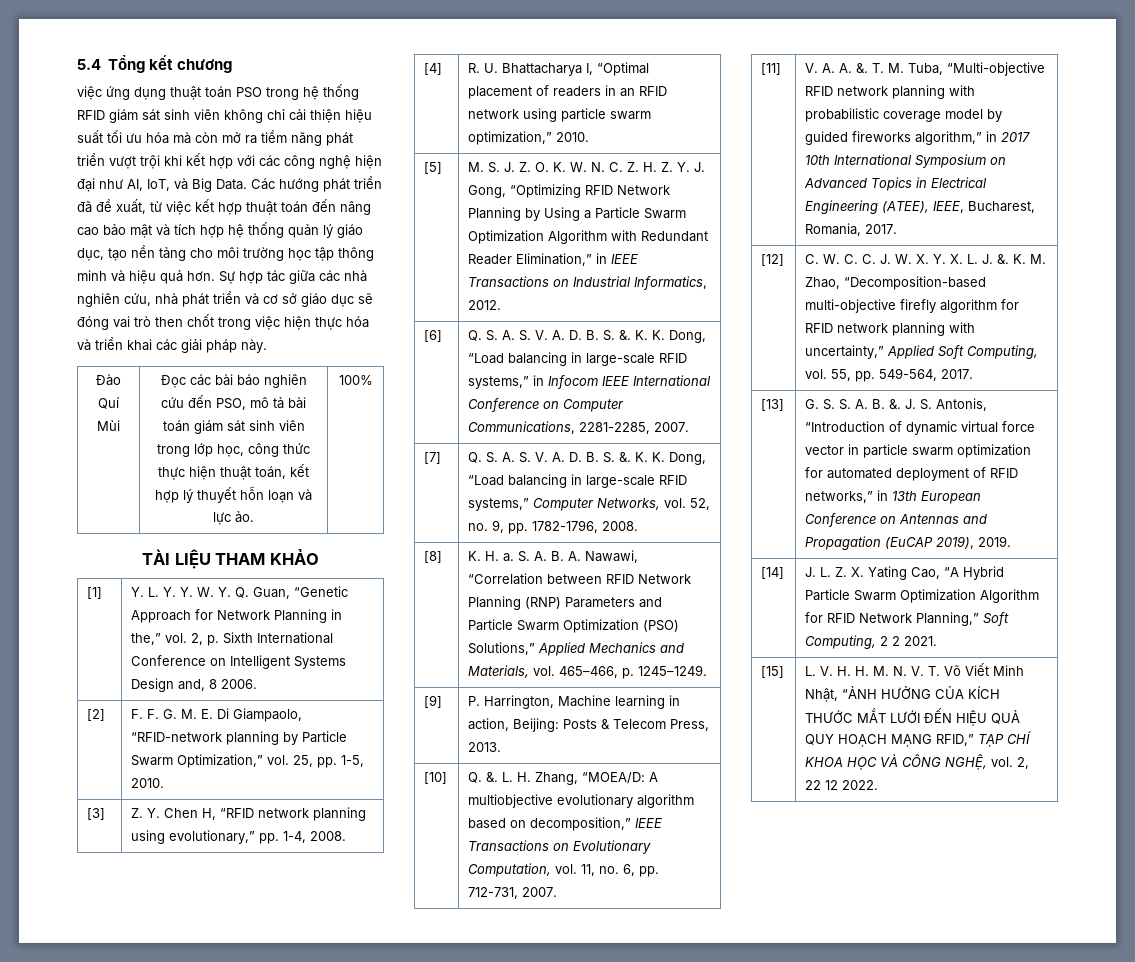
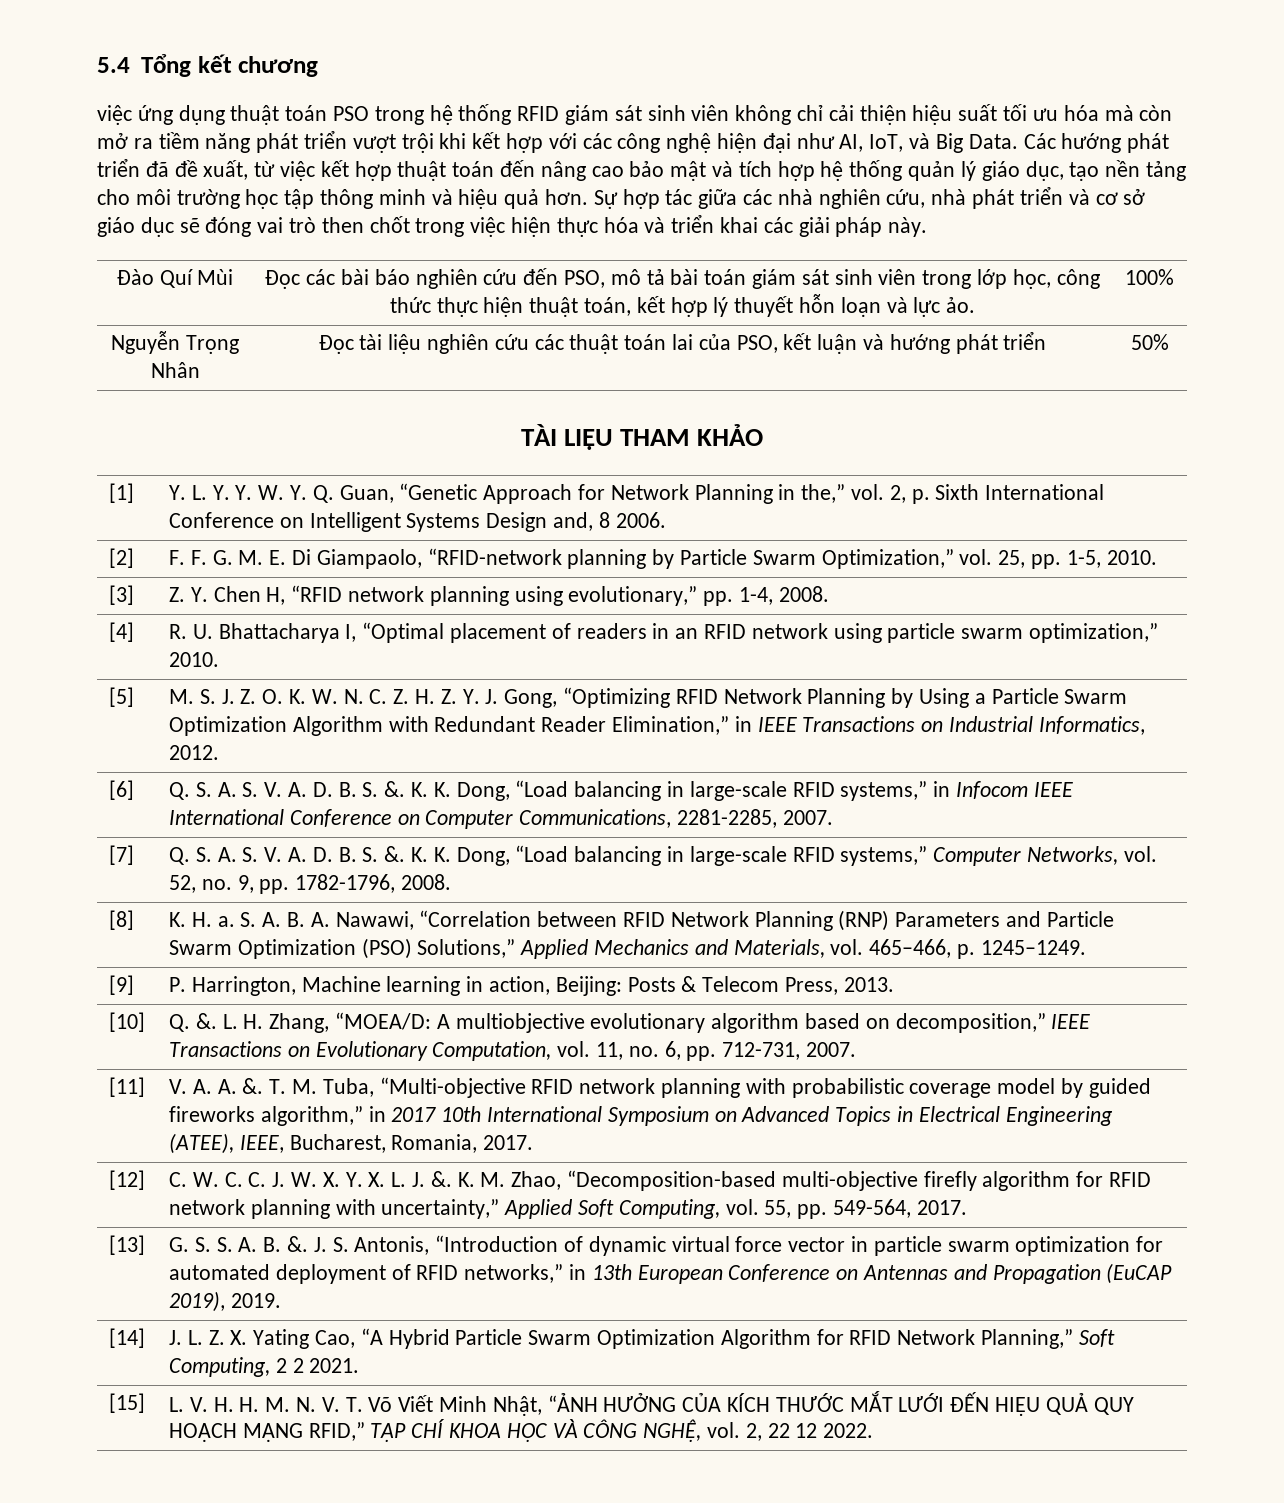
+ Nguyễn Trọng Nhân | Đọc tài liệu nghiên cứu các thuật toán lai của PSO, kết luận và hướng phát triển | 50%

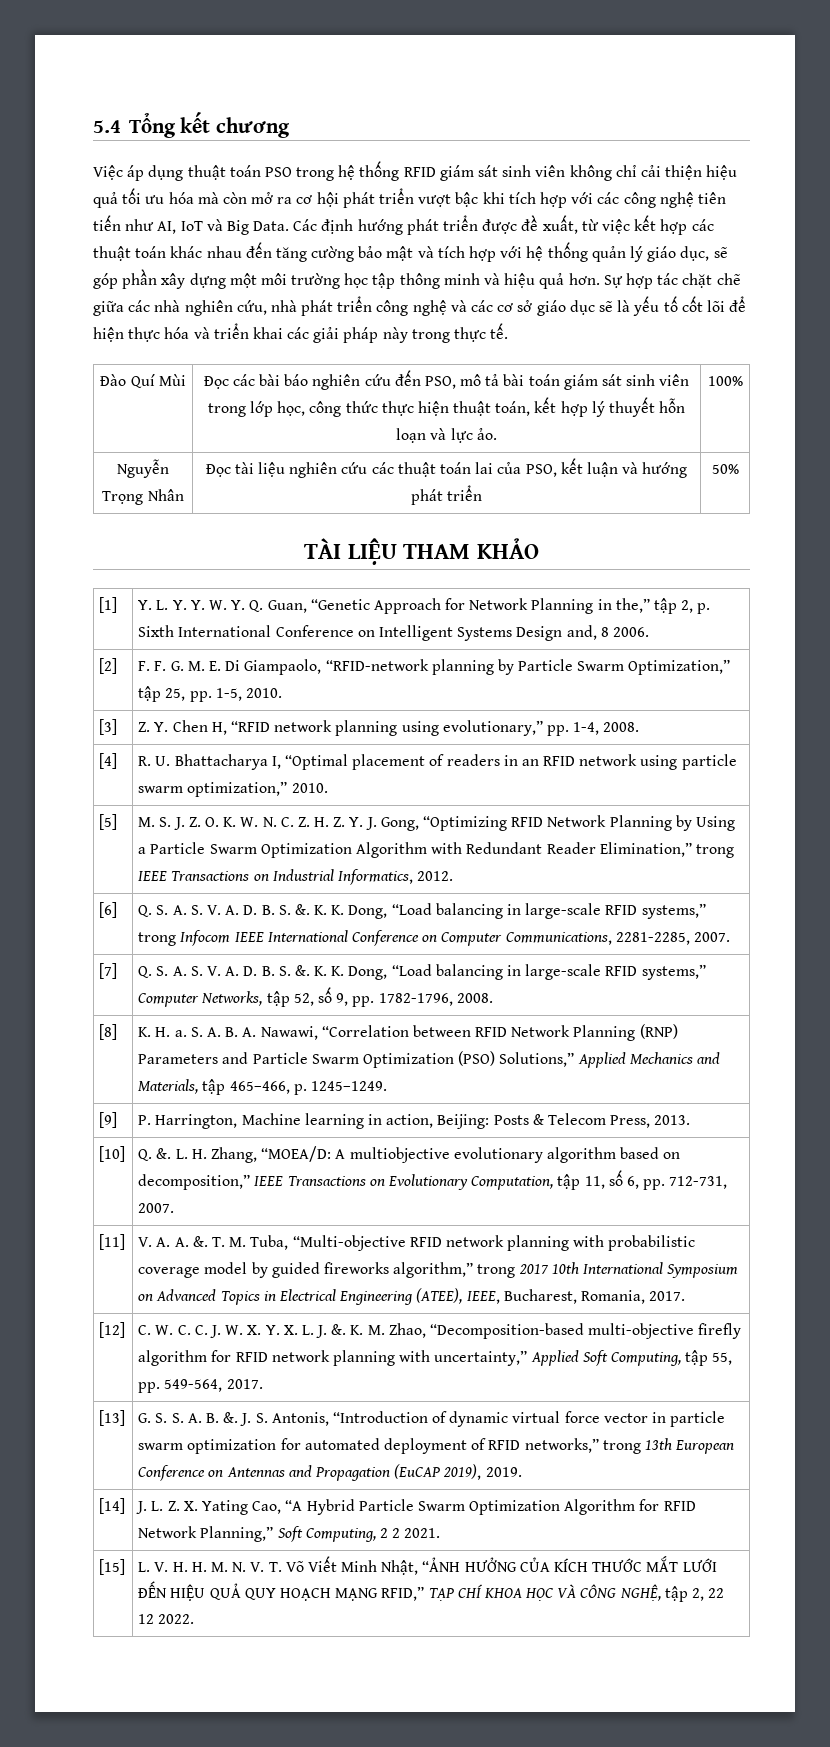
- việc ứng dụng thuật toán PSO trong hệ thống RFID giám sát sinh viên không chỉ cải thiện hiệu suất tối ưu hóa mà còn mở ra tiềm năng phát triển vượt trội khi kết hợp với các công nghệ hiện đại như AI, IoT, và Big Data.
+ Việc áp dụng thuật toán PSO trong hệ thống RFID giám sát sinh viên không chỉ cải thiện hiệu quả tối ưu hóa mà còn mở ra cơ hội phát triển vượt bậc khi tích hợp với các công nghệ tiên tiến như AI, IoT và Big Data.
- Các hướng phát triển đã đề xuất, từ việc kết hợp thuật toán đến nâng cao bảo mật và tích hợp hệ thống quản lý giáo dục, tạo nền tảng cho môi trường học tập thông minh và hiệu quả hơn.
+ Các định hướng phát triển được đề xuất, từ việc kết hợp các thuật toán khác nhau đến tăng cường bảo mật và tích hợp với hệ thống quản lý giáo dục, sẽ góp phần xây dựng một môi trường học tập thông minh và hiệu quả hơn.
- Sự hợp tác giữa các nhà nghiên cứu, nhà phát triển và cơ sở giáo dục sẽ đóng vai trò then chốt trong việc hiện thực hóa và triển khai các giải pháp này.
+ Sự hợp tác chặt chẽ giữa các nhà nghiên cứu, nhà phát triển công nghệ và các cơ sở giáo dục sẽ là yếu tố cốt lõi để hiện thực hóa và triển khai các giải pháp này trong thực tế.
- [1] | Y. L. Y. Y. W. Y. Q. Guan, “Genetic Approach for Network Planning in the,” vol. 2, p. Sixth International Conference on Intelligent Systems Design and, 8 2006.
+ [1] | Y. L. Y. Y. W. Y. Q. Guan, “Genetic Approach for Network Planning in the,” tập 2, p. Sixth International Conference on Intelligent Systems Design and, 8 2006.
- [2] | F. F. G. M. E. Di Giampaolo, “RFID-network planning by Particle Swarm Optimization,” vol. 25, pp. 1-5, 2010.
+ [2] | F. F. G. M. E. Di Giampaolo, “RFID-network planning by Particle Swarm Optimization,” tập 25, pp. 1-5, 2010.
- [5] | M. S. J. Z. O. K. W. N. C. Z. H. Z. Y. J. Gong, “Optimizing RFID Network Planning by Using a Particle Swarm Optimization Algorithm with Redundant Reader Elimination,” in IEEE Transactions on Industrial Informatics, 2012.
+ [5] | M. S. J. Z. O. K. W. N. C. Z. H. Z. Y. J. Gong, “Optimizing RFID Network Planning by Using a Particle Swarm Optimization Algorithm with Redundant Reader Elimination,” trong IEEE Transactions on Industrial Informatics, 2012.
- [6] | Q. S. A. S. V. A. D. B. S. &. K. K. Dong, “Load balancing in large-scale RFID systems,” in Infocom IEEE International Conference on Computer Communications, 2281-2285, 2007.
+ [6] | Q. S. A. S. V. A. D. B. S. &. K. K. Dong, “Load balancing in large-scale RFID systems,” trong Infocom IEEE International Conference on Computer Communications, 2281-2285, 2007.
- [7] | Q. S. A. S. V. A. D. B. S. &. K. K. Dong, “Load balancing in large-scale RFID systems,” Computer Networks, vol. 52, no. 9, pp. 1782-1796, 2008.
+ [7] | Q. S. A. S. V. A. D. B. S. &. K. K. Dong, “Load balancing in large-scale RFID systems,” Computer Networks, tập 52, số 9, pp. 1782-1796, 2008.
- [8] | K. H. a. S. A. B. A. Nawawi, “Correlation between RFID Network Planning (RNP) Parameters and Particle Swarm Optimization (PSO) Solutions,” Applied Mechanics and Materials, vol. 465–466, p. 1245–1249.
+ [8] | K. H. a. S. A. B. A. Nawawi, “Correlation between RFID Network Planning (RNP) Parameters and Particle Swarm Optimization (PSO) Solutions,” Applied Mechanics and Materials, tập 465–466, p. 1245–1249.
- [10] | Q. &. L. H. Zhang, “MOEA/D: A multiobjective evolutionary algorithm based on decomposition,” IEEE Transactions on Evolutionary Computation, vol. 11, no. 6, pp. 712-731, 2007.
+ [10] | Q. &. L. H. Zhang, “MOEA/D: A multiobjective evolutionary algorithm based on decomposition,” IEEE Transactions on Evolutionary Computation, tập 11, số 6, pp. 712-731, 2007.
- [11] | V. A. A. &. T. M. Tuba, “Multi-objective RFID network planning with probabilistic coverage model by guided fireworks algorithm,” in 2017 10th International Symposium on Advanced Topics in Electrical Engineering (ATEE), IEEE, Bucharest, Romania, 2017.
+ [11] | V. A. A. &. T. M. Tuba, “Multi-objective RFID network planning with probabilistic coverage model by guided fireworks algorithm,” trong 2017 10th International Symposium on Advanced Topics in Electrical Engineering (ATEE), IEEE, Bucharest, Romania, 2017.
- [12] | C. W. C. C. J. W. X. Y. X. L. J. &. K. M. Zhao, “Decomposition-based multi-objective firefly algorithm for RFID network planning with uncertainty,” Applied Soft Computing, vol. 55, pp. 549-564, 2017.
+ [12] | C. W. C. C. J. W. X. Y. X. L. J. &. K. M. Zhao, “Decomposition-based multi-objective firefly algorithm for RFID network planning with uncertainty,” Applied Soft Computing, tập 55, pp. 549-564, 2017.
- [13] | G. S. S. A. B. &. J. S. Antonis, “Introduction of dynamic virtual force vector in particle swarm optimization for automated deployment of RFID networks,” in 13th European Conference on Antennas and Propagation (EuCAP 2019), 2019.
+ [13] | G. S. S. A. B. &. J. S. Antonis, “Introduction of dynamic virtual force vector in particle swarm optimization for automated deployment of RFID networks,” trong 13th European Conference on Antennas and Propagation (EuCAP 2019), 2019.
- [15] | L. V. H. H. M. N. V. T. Võ Viết Minh Nhật, “ẢNH HƯỞNG CỦA KÍCH THƯỚC MẮT LƯỚI ĐẾN HIỆU QUẢ QUY HOẠCH MẠNG RFID,” TẠP CHÍ KHOA HỌC VÀ CÔNG NGHỆ, vol. 2, 22 12 2022.
+ [15] | L. V. H. H. M. N. V. T. Võ Viết Minh Nhật, “ẢNH HƯỞNG CỦA KÍCH THƯỚC MẮT LƯỚI ĐẾN HIỆU QUẢ QUY HOẠCH MẠNG RFID,” TẠP CHÍ KHOA HỌC VÀ CÔNG NGHỆ, tập 2, 22 12 2022.

